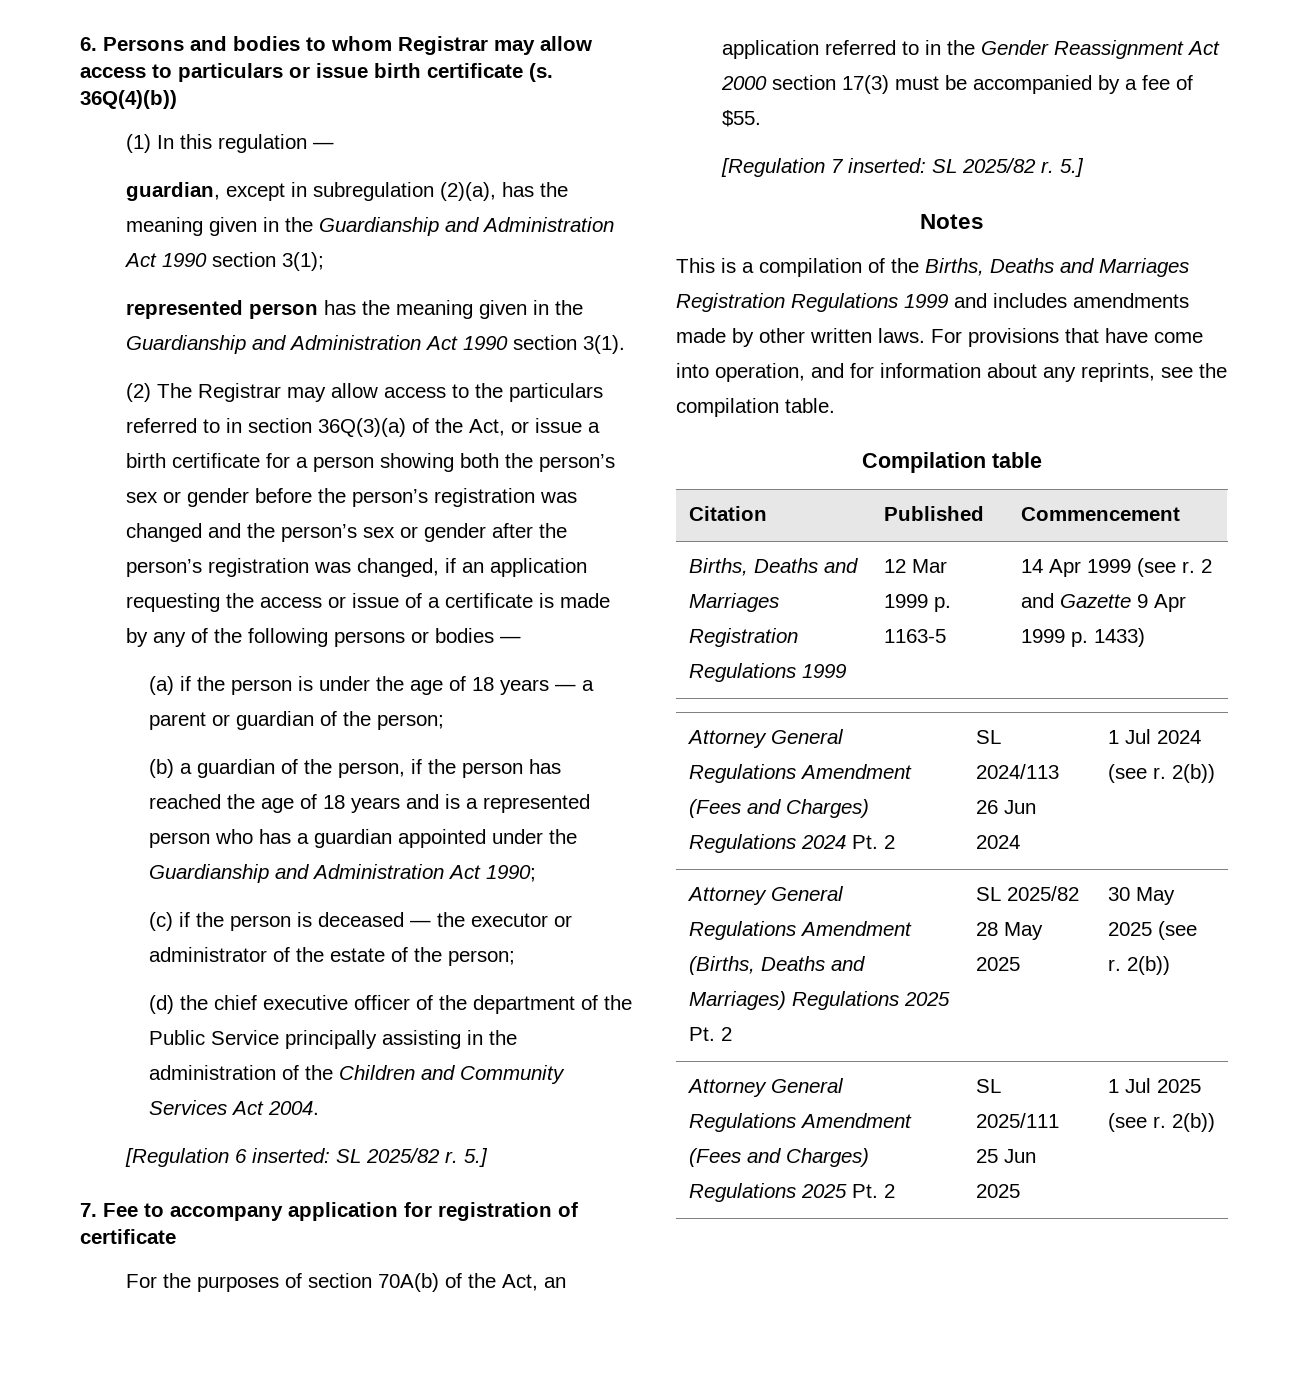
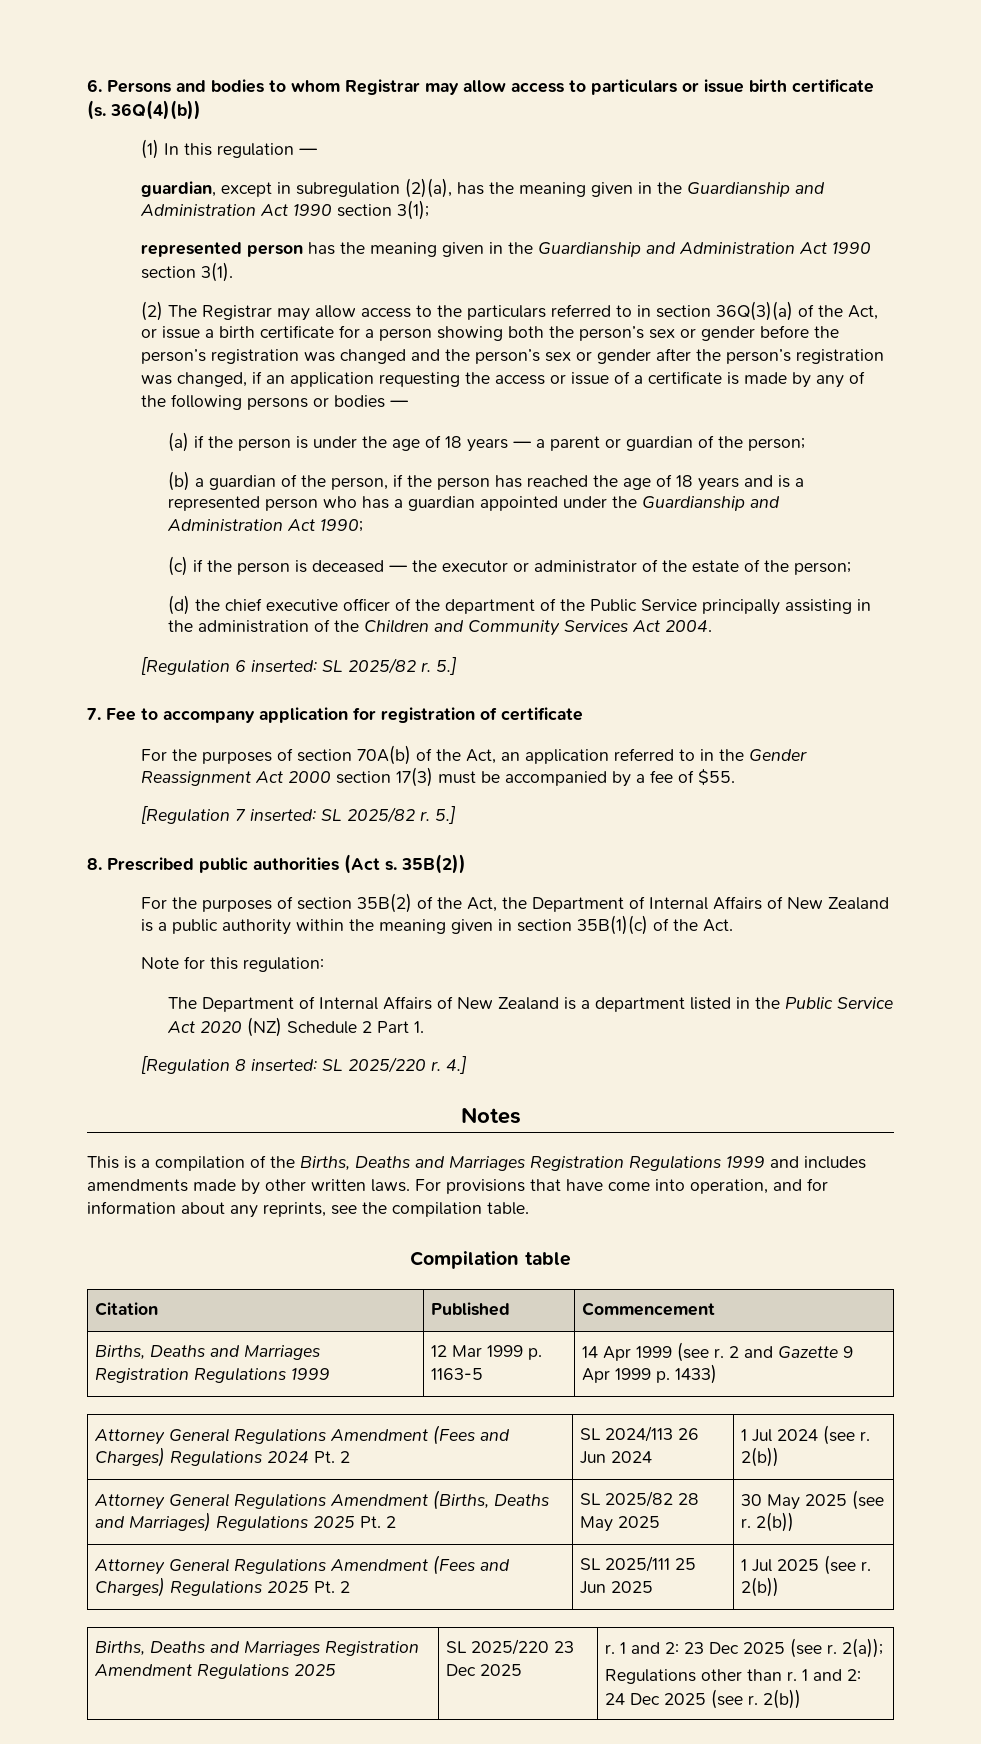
+ 8. Prescribed public authorities (Act s. 35B(2))
+ For the purposes of section 35B(2) of the Act, the Department of Internal Affairs of New Zealand is a public authority within the meaning given in section 35B(1)(c) of the Act.
+ Note for this regulation:
+ The Department of Internal Affairs of New Zealand is a department listed in the Public Service Act 2020 (NZ) Schedule 2 Part 1.
+ [Regulation 8 inserted: SL 2025/220 r. 4.]
+ Births, Deaths and Marriages Registration Amendment Regulations 2025 | SL 2025/220 23 Dec 2025 | r. 1 and 2: 23 Dec 2025 (see r. 2(a));
+ Regulations other than r. 1 and 2: 24 Dec 2025 (see r. 2(b))

